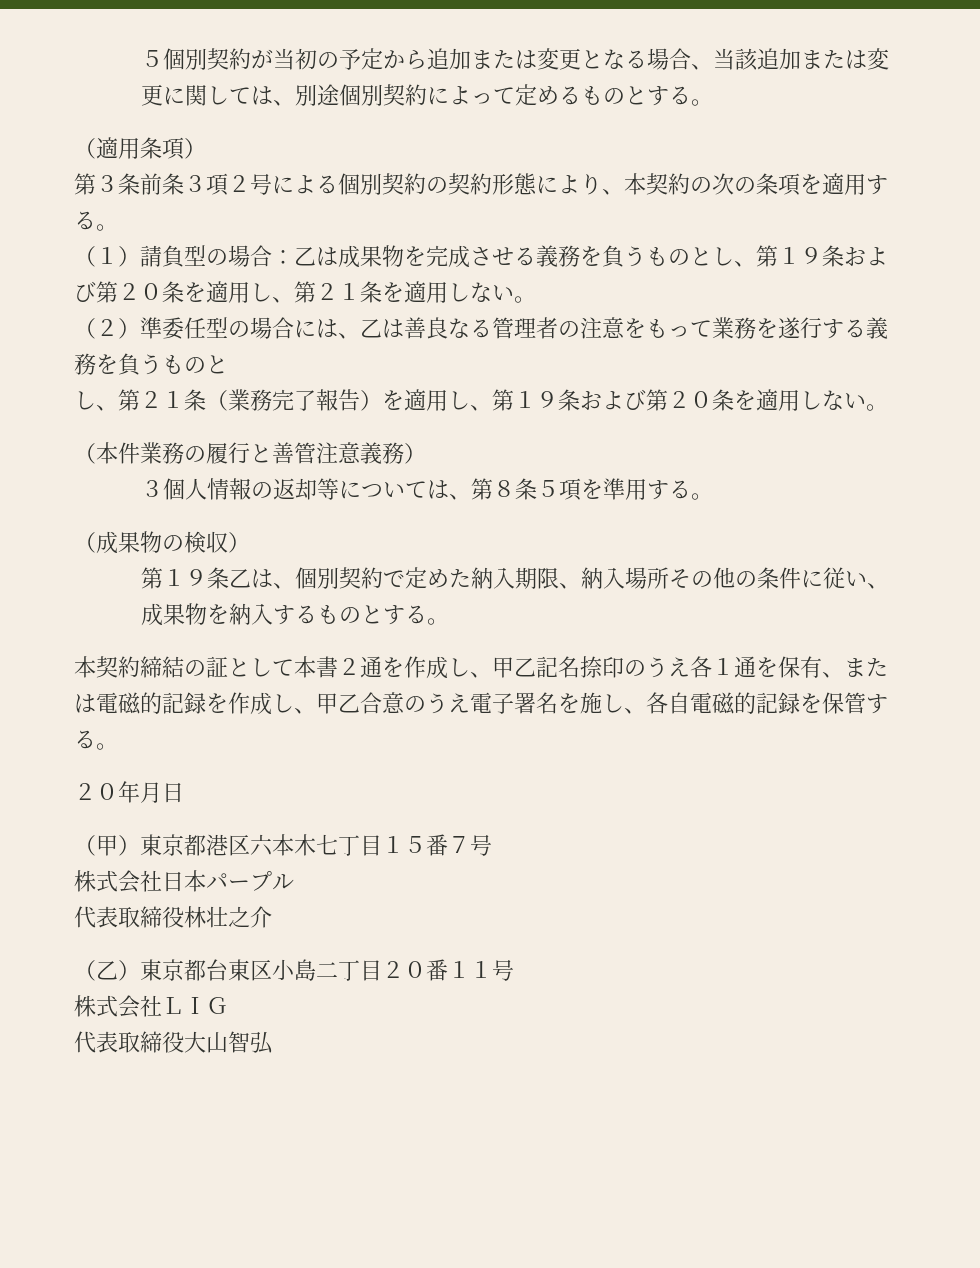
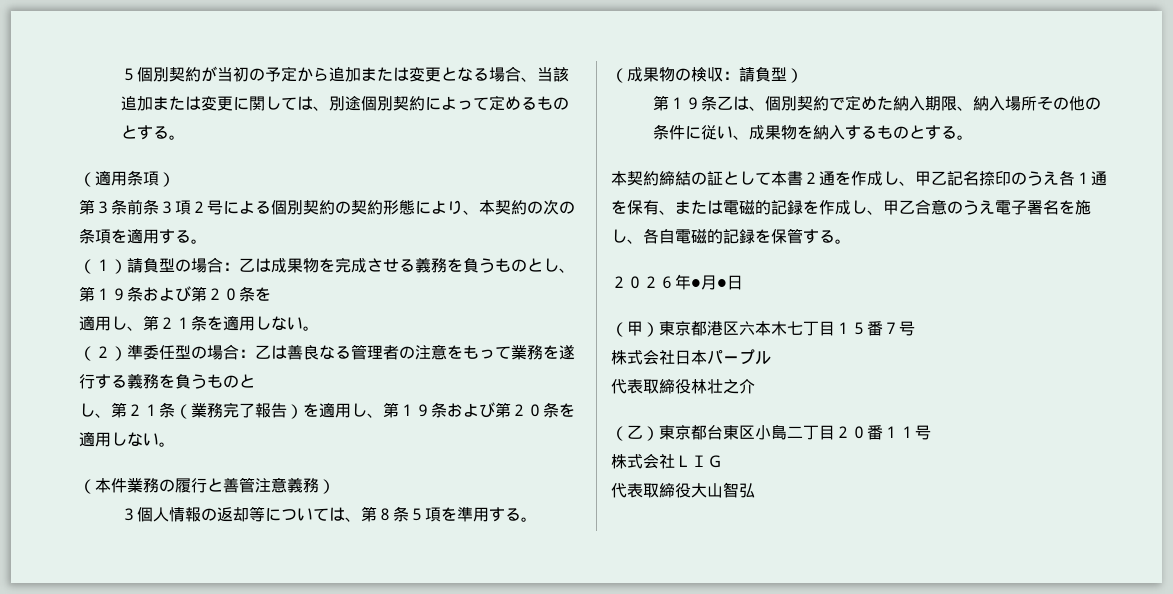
- （１）請負型の場合：乙は成果物を完成させる義務を負うものとし、第１９条および第２０条を適用し、第２１条を適用しない。
+ （１）請負型の場合：乙は成果物を完成させる義務を負うものとし、第１９条および第２０条を
+ 適用し、第２１条を適用しない。
- （２）準委任型の場合には、乙は善良なる管理者の注意をもって業務を遂行する義務を負うものと
+ （２）準委任型の場合：乙は善良なる管理者の注意をもって業務を遂行する義務を負うものと
- （成果物の検収）
+ （成果物の検収：請負型）
- ２０年月日
+ ２０２６年●月●日

